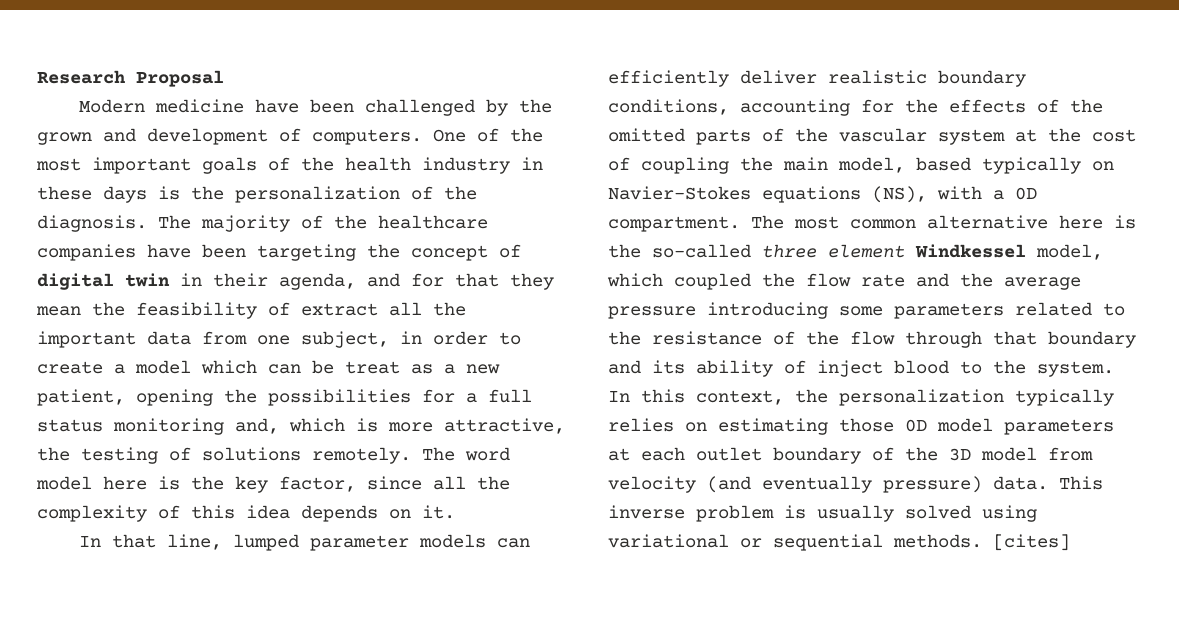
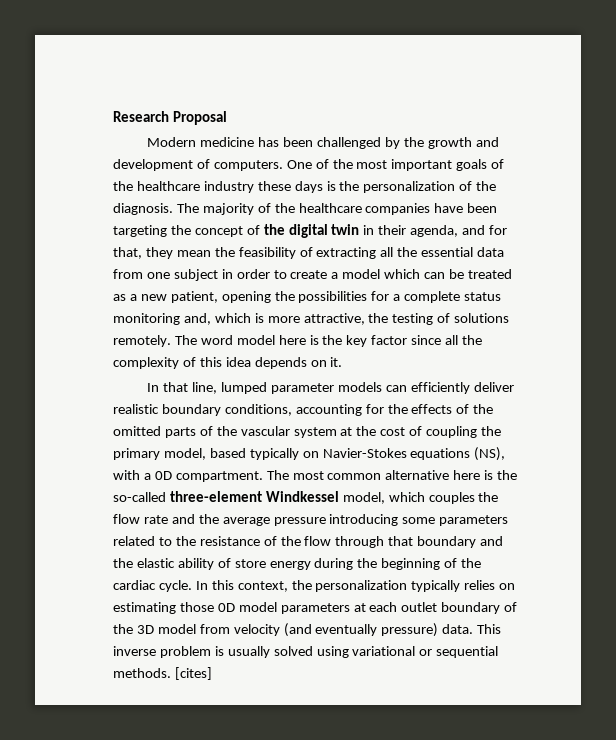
- Modern medicine have been challenged by the grown and development of computers.
+ Modern medicine has been challenged by the growth and development of computers.
- One of the most important goals of the health industry in these days is the personalization of the diagnosis.
+ One of the most important goals of the healthcare industry these days is the personalization of the diagnosis.
- The majority of the healthcare companies have been targeting the concept of digital twin in their agenda, and for that they mean the feasibility of extract all the important data from one subject, in order to create a model which can be treat as a new patient, opening the possibilities for a full status monitoring and, which is more attractive, the testing of solutions remotely.
+ The majority of the healthcare companies have been targeting the concept of the digital twin in their agenda, and for that, they mean the feasibility of extracting all the essential data from one subject in order to create a model which can be treated as a new patient, opening the possibilities for a complete status monitoring and, which is more attractive, the testing of solutions remotely.
- The word model here is the key factor, since all the complexity of this idea depends on it.
+ The word model here is the key factor since all the complexity of this idea depends on it.
- In that line, lumped parameter models can efficiently deliver realistic boundary conditions, accounting for the effects of the omitted parts of the vascular system at the cost of coupling the main model, based typically on Navier-Stokes equations (NS), with a 0D compartment.
+ In that line, lumped parameter models can efficiently deliver realistic boundary conditions, accounting for the effects of the omitted parts of the vascular system at the cost of coupling the primary model, based typically on Navier-Stokes equations (NS), with a 0D compartment.
- The most common alternative here is the so-called three element Windkessel model, which coupled the flow rate and the average pressure introducing some parameters related to the resistance of the flow through that boundary and its ability of inject blood to the system.
+ The most common alternative here is the so-called three-element Windkessel model, which couples the flow rate and the average pressure introducing some parameters related to the resistance of the flow through that boundary and the elastic ability of store energy during the beginning of the cardiac cycle.

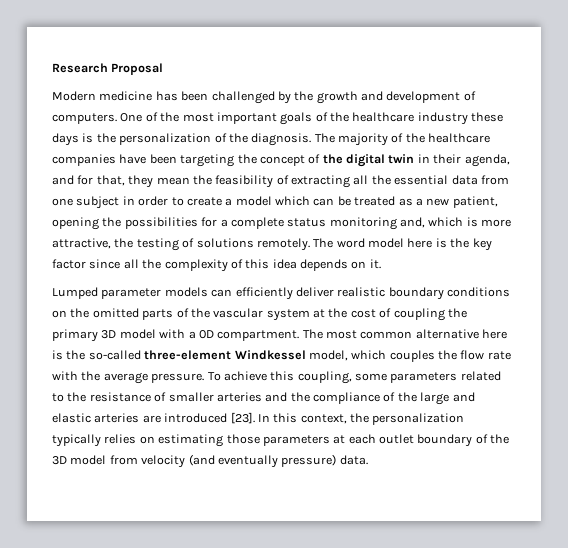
- In that line, lumped parameter models can efficiently deliver realistic boundary conditions, accounting for the effects of the omitted parts of the vascular system at the cost of coupling the primary model, based typically on Navier-Stokes equations (NS), with a 0D compartment.
+ Lumped parameter models can efficiently deliver realistic boundary conditions on the omitted parts of the vascular system at the cost of coupling the primary 3D model with a 0D compartment.
- The most common alternative here is the so-called three-element Windkessel model, which couples the flow rate and the average pressure introducing some parameters related to the resistance of the flow through that boundary and the elastic ability of store energy during the beginning of the cardiac cycle.
+ The most common alternative here is the so-called three-element Windkessel model, which couples the flow rate with the average pressure. To achieve this coupling, some parameters related to the resistance of smaller arteries and the compliance of the large and elastic arteries are introduced [23].
- In this context, the personalization typically relies on estimating those 0D model parameters at each outlet boundary of the 3D model from velocity (and eventually pressure) data. This inverse problem is usually solved using variational or sequential methods. [cites]
+ In this context, the personalization typically relies on estimating those parameters at each outlet boundary of the 3D model from velocity (and eventually pressure) data.

